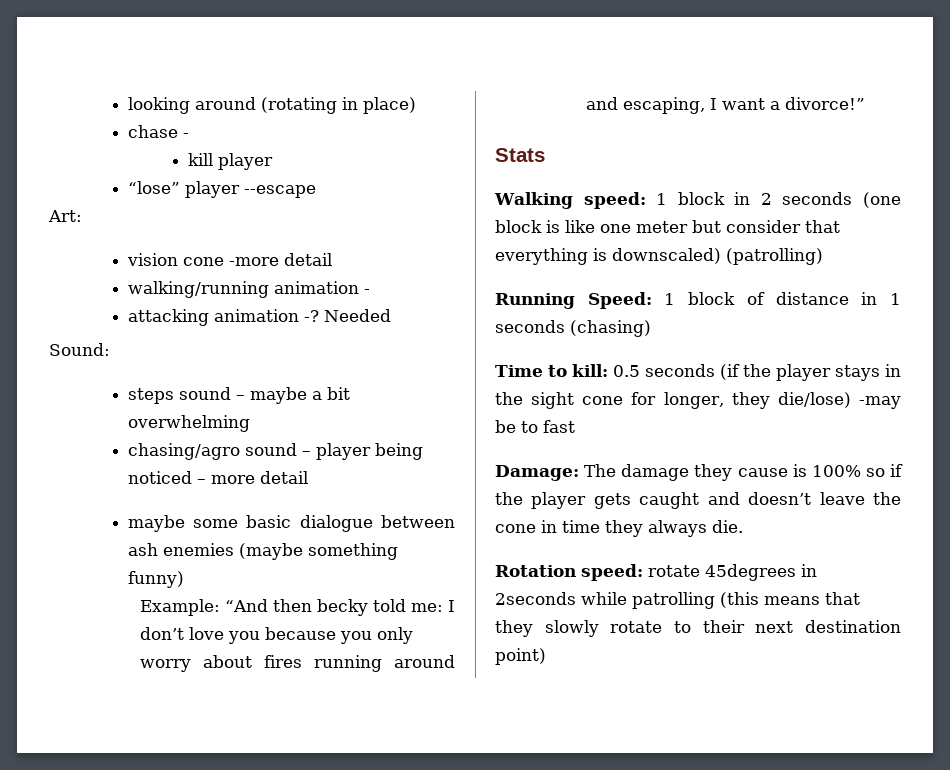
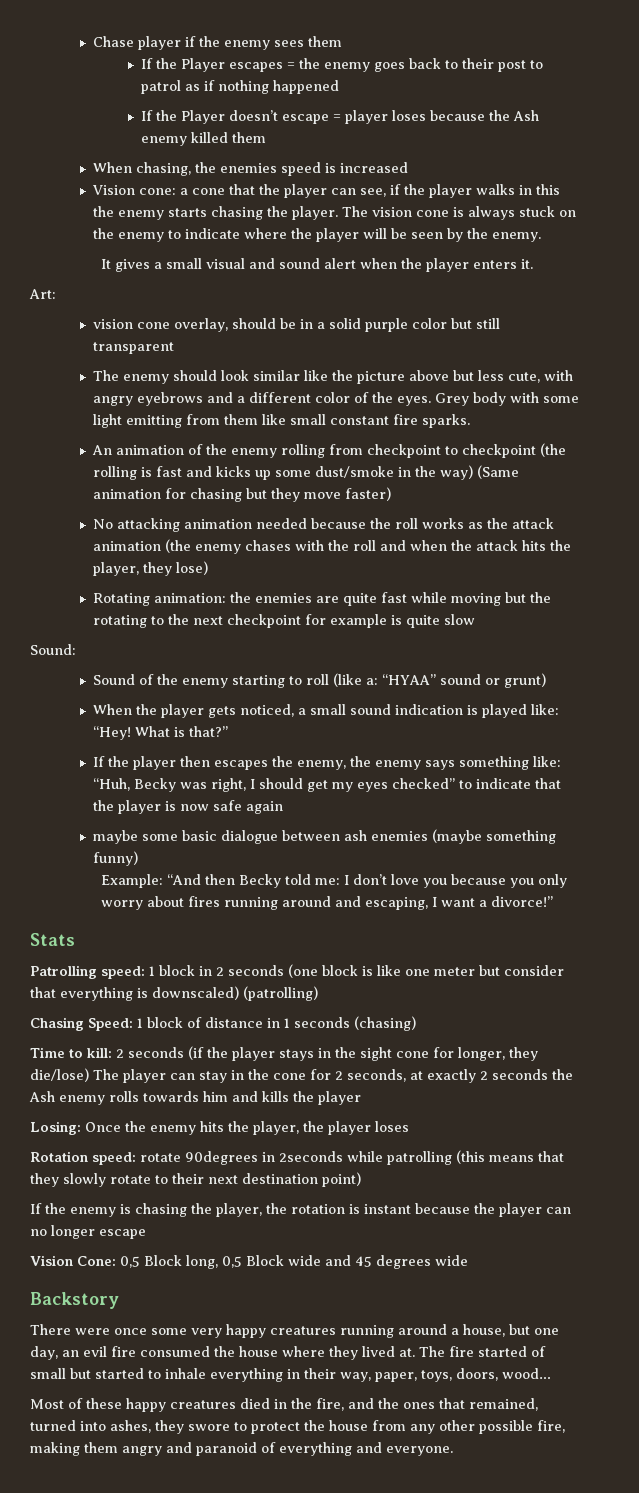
- looking around (rotating in place)
- chase -
- kill player
- “lose” player --escape
+ Chase player if the enemy sees them
+ If the Player escapes = the enemy goes back to their post to patrol as if nothing happened
+ If the Player doesn’t escape = player loses because the Ash enemy killed them
+ When chasing, the enemies speed is increased
+ Vision cone: a cone that the player can see, if the player walks in this the enemy starts chasing the player. The vision cone is always stuck on the enemy to indicate where the player will be seen by the enemy.
+ It gives a small visual and sound alert when the player enters it.
  Art:
- vision cone -more detail
- walking/running animation -
- attacking animation -? Needed
+ vision cone overlay, should be in a solid purple color but still transparent
+ The enemy should look similar like the picture above but less cute, with angry eyebrows and a different color of the eyes. Grey body with some light emitting from them like small constant fire sparks.
+ An animation of the enemy rolling from checkpoint to checkpoint (the rolling is fast and kicks up some dust/smoke in the way) (Same animation for chasing but they move faster)
+ No attacking animation needed because the roll works as the attack animation (the enemy chases with the roll and when the attack hits the player, they lose)
+ Rotating animation: the enemies are quite fast while moving but the rotating to the next checkpoint for example is quite slow
  Sound:
- steps sound – maybe a bit overwhelming
- chasing/agro sound – player being noticed – more detail
+ Sound of the enemy starting to roll (like a: “HYAA” sound or grunt)
+ When the player gets noticed, a small sound indication is played like: “Hey! What is that?”
+ If the player then escapes the enemy, the enemy says something like: “Huh, Becky was right, I should get my eyes checked” to indicate that the player is now safe again
- Example: “And then becky told me: I don’t love you because you only worry about fires running around and escaping, I want a divorce!”
+ Example: “And then Becky told me: I don’t love you because you only worry about fires running around and escaping, I want a divorce!”
- Walking speed: 1 block in 2 seconds (one block is like one meter but consider that everything is downscaled) (patrolling)
+ Patrolling speed: 1 block in 2 seconds (one block is like one meter but consider that everything is downscaled) (patrolling)
- Running Speed: 1 block of distance in 1 seconds (chasing)
+ Chasing Speed: 1 block of distance in 1 seconds (chasing)
- Time to kill: 0.5 seconds (if the player stays in the sight cone for longer, they die/lose) -may be to fast
- Damage: The damage they cause is 100% so if the player gets caught and doesn’t leave the cone in time they always die.
+ Time to kill: 2 seconds (if the player stays in the sight cone for longer, they die/lose) The player can stay in the cone for 2 seconds, at exactly 2 seconds the Ash enemy rolls towards him and kills the player
+ Losing: Once the enemy hits the player, the player loses
- Rotation speed: rotate 45degrees in 2seconds while patrolling (this means that they slowly rotate to their next destination point)
+ Rotation speed: rotate 90degrees in 2seconds while patrolling (this means that they slowly rotate to their next destination point)
+ If the enemy is chasing the player, the rotation is instant because the player can no longer escape
+ Vision Cone: 0,5 Block long, 0,5 Block wide and 45 degrees wide
+ Backstory
+ There were once some very happy creatures running around a house, but one day, an evil fire consumed the house where they lived at. The fire started of small but started to inhale everything in their way, paper, toys, doors, wood…
+ Most of these happy creatures died in the fire, and the ones that remained, turned into ashes, they swore to protect the house from any other possible fire, making them angry and paranoid of everything and everyone.

